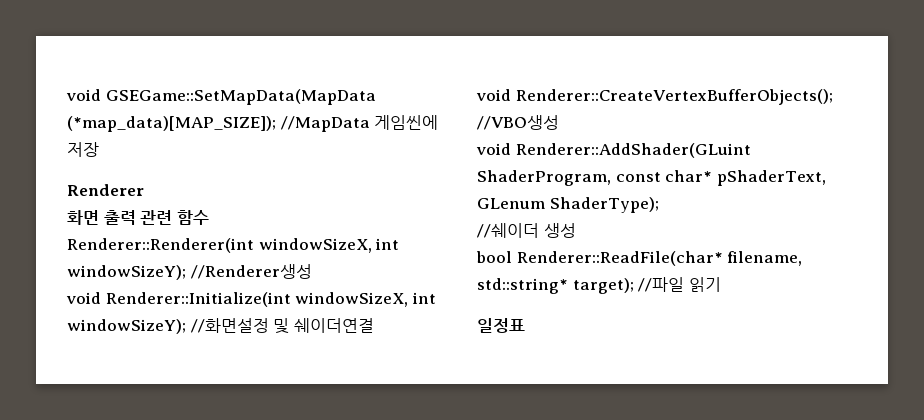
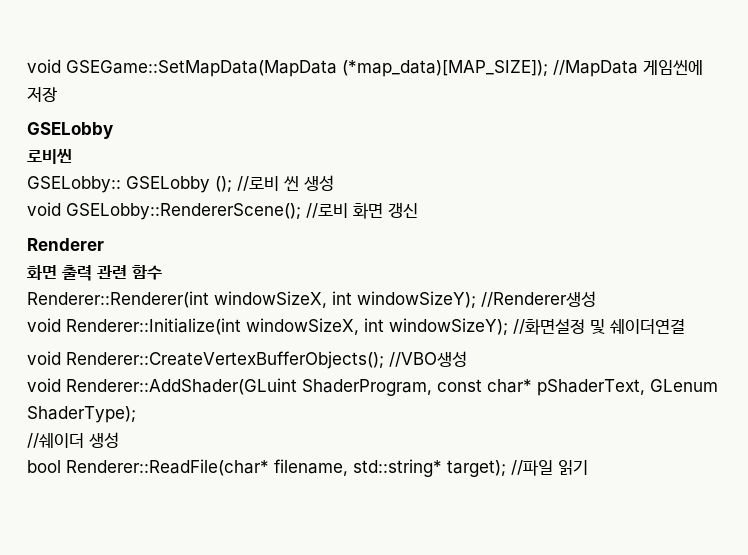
  void GSEGame::SetMapData(MapData (*map_data)[MAP_SIZE]); //MapData 게임씬에 저장
+ GSELobby
+ 로비씬
+ GSELobby:: GSELobby (); //로비 씬 생성
+ void GSELobby::RendererScene(); //로비 화면 갱신
- 일정표

